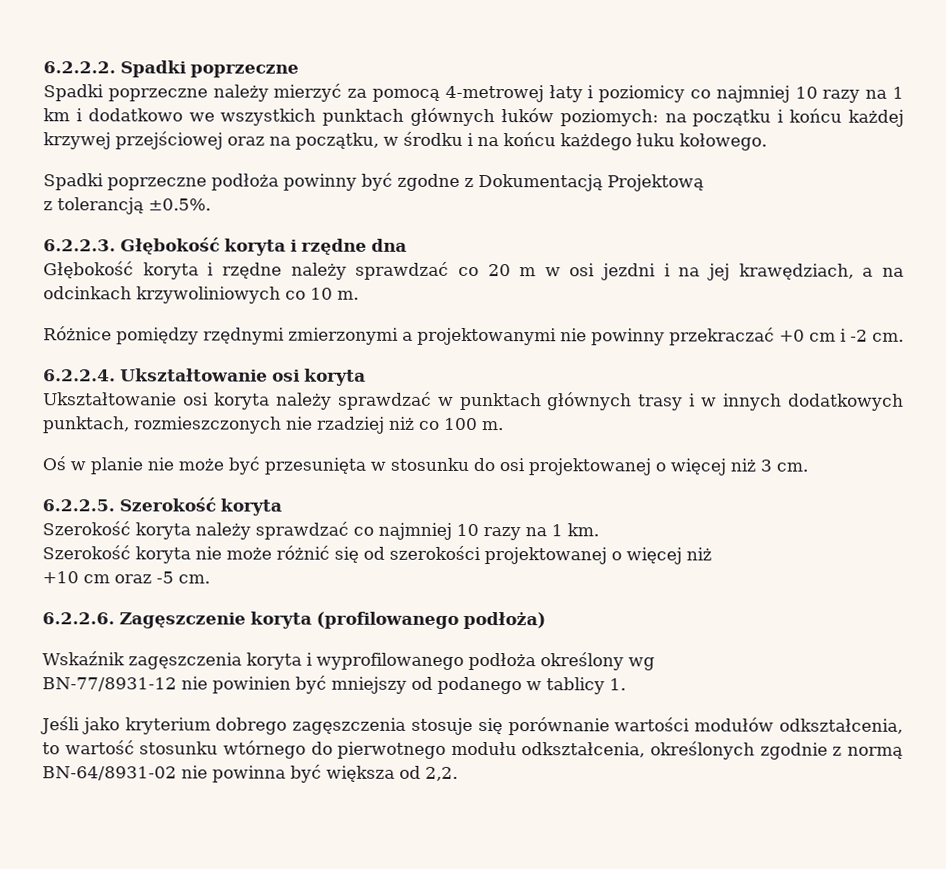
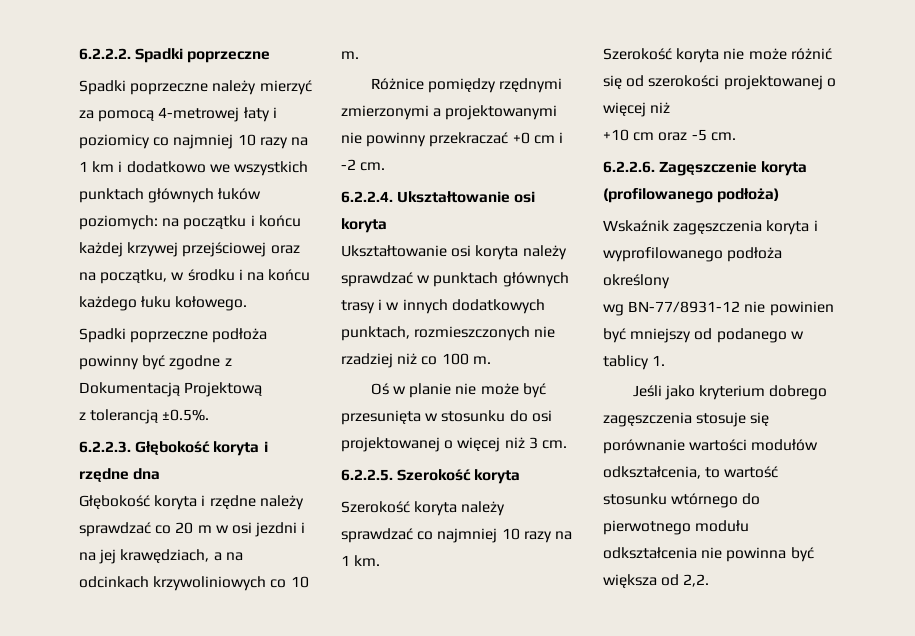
- Wskaźnik zagęszczenia koryta i wyprofilowanego podłoża określony wg
- BN-77/8931-12 nie powinien być mniejszy od podanego w tablicy 1.
+ Wskaźnik zagęszczenia koryta i wyprofilowanego podłoża określony
+ wg BN-77/8931-12 nie powinien być mniejszy od podanego w tablicy 1.
- Jeśli jako kryterium dobrego zagęszczenia stosuje się porównanie wartości modułów odkształcenia, to wartość stosunku wtórnego do pierwotnego modułu odkształcenia, określonych zgodnie z normą BN-64/8931-02 nie powinna być większa od 2,2.
+ Jeśli jako kryterium dobrego zagęszczenia stosuje się porównanie wartości modułów odkształcenia, to wartość stosunku wtórnego do pierwotnego modułu odkształcenia nie powinna być większa od 2,2.

